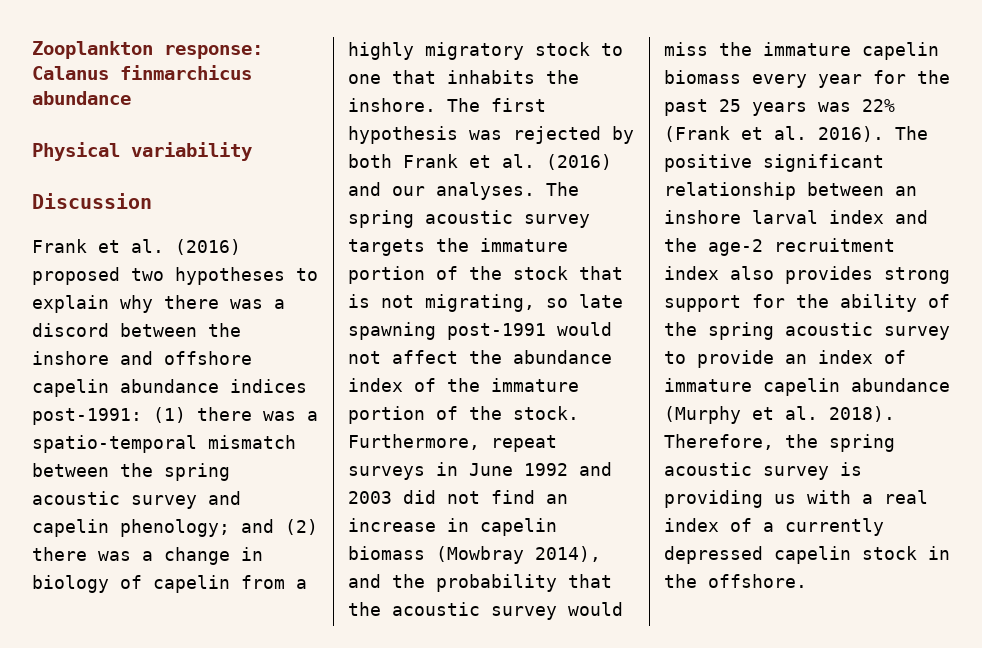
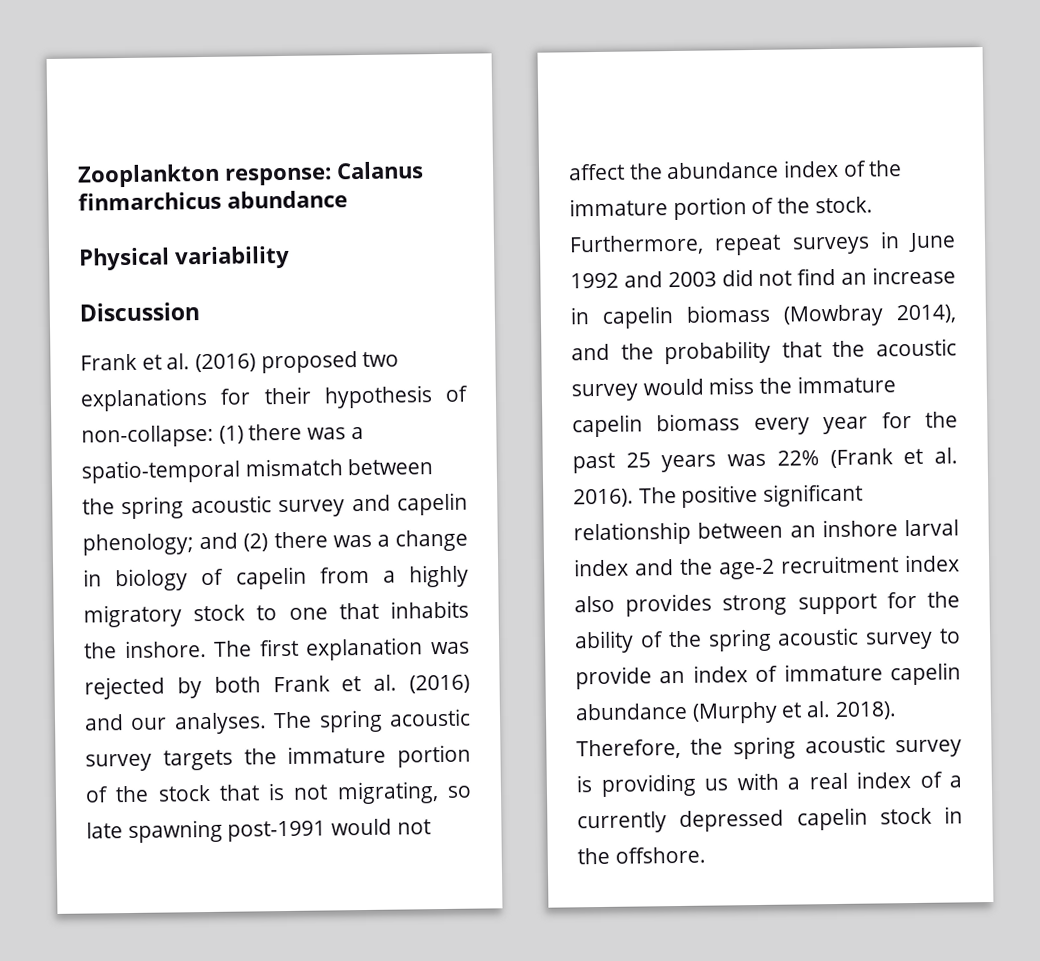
- Frank et al. (2016) proposed two hypotheses to explain why there was a discord between the inshore and offshore capelin abundance indices post-1991: (1) there was a spatio-temporal mismatch between the spring acoustic survey and capelin phenology; and (2) there was a change in biology of capelin from a highly migratory stock to one that inhabits the inshore.
+ Frank et al. (2016) proposed two explanations for their hypothesis of non-collapse: (1) there was a spatio-temporal mismatch between the spring acoustic survey and capelin phenology; and (2) there was a change in biology of capelin from a highly migratory stock to one that inhabits the inshore.
- The first hypothesis was rejected by both Frank et al. (2016) and our analyses.
+ The first explanation was rejected by both Frank et al. (2016) and our analyses.

